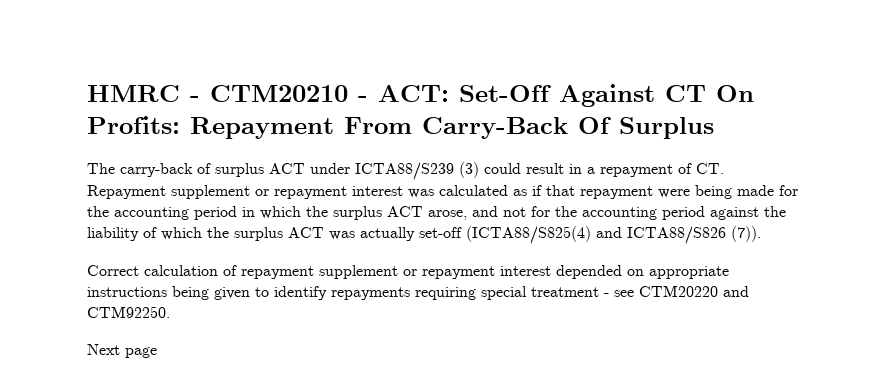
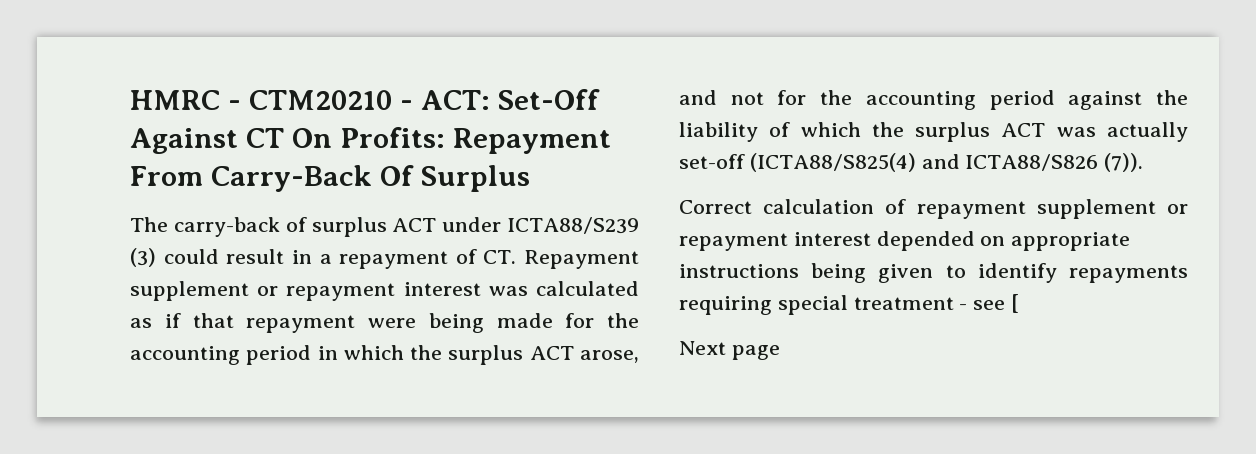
- Correct calculation of repayment supplement or repayment interest depended on appropriate instructions being given to identify repayments requiring special treatment - see CTM20220 and CTM92250.
+ Correct calculation of repayment supplement or repayment interest depended on appropriate instructions being given to identify repayments requiring special treatment - see [

